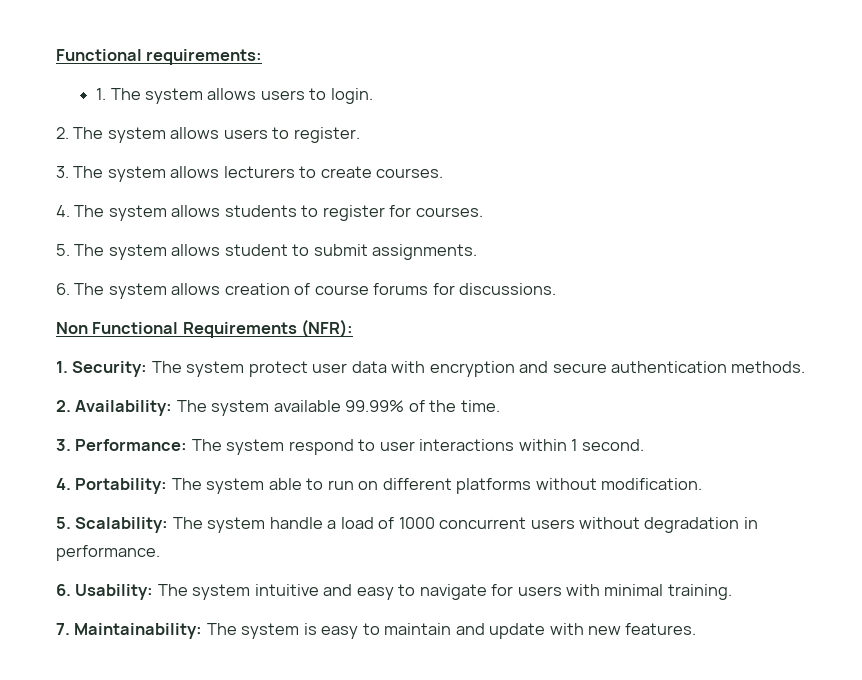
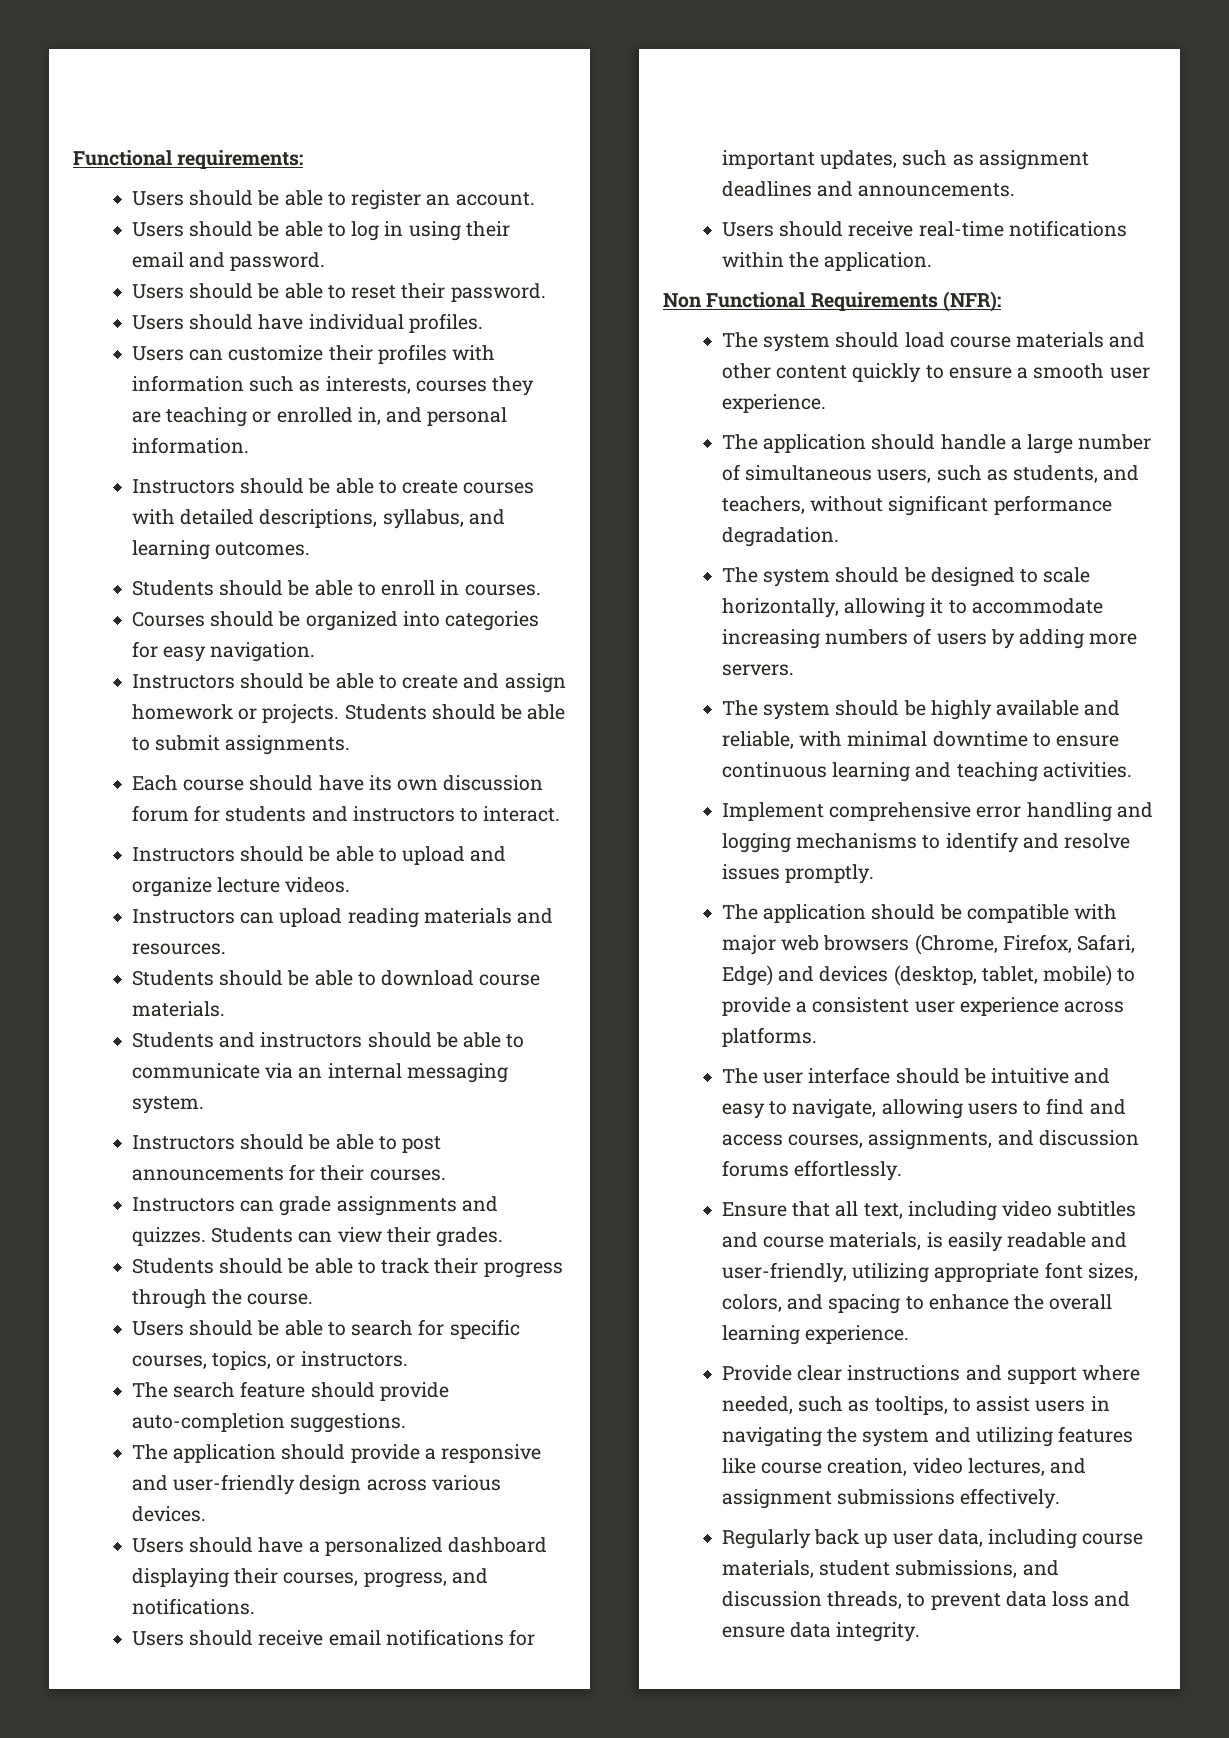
- 1. The system allows users to login.
- 2. The system allows users to register.
- 3. The system allows lecturers to create courses.
- 4. The system allows students to register for courses.
- 5. The system allows student to submit assignments.
- 6. The system allows creation of course forums for discussions.
+ Users should be able to register an account.
+ Users should be able to log in using their email and password.
+ Users should be able to reset their password.
+ Users should have individual profiles.
+ Users can customize their profiles with information such as interests, courses they are teaching or enrolled in, and personal information.
+ Instructors should be able to create courses with detailed descriptions, syllabus, and learning outcomes.
+ Students should be able to enroll in courses.
+ Courses should be organized into categories for easy navigation.
+ Instructors should be able to create and assign homework or projects. Students should be able to submit assignments.
+ Each course should have its own discussion forum for students and instructors to interact.
+ Instructors should be able to upload and organize lecture videos.
+ Instructors can upload reading materials and resources.
+ Students should be able to download course materials.
+ Students and instructors should be able to communicate via an internal messaging system.
+ Instructors should be able to post announcements for their courses.
+ Instructors can grade assignments and quizzes. Students can view their grades.
+ Students should be able to track their progress through the course.
+ Users should be able to search for specific courses, topics, or instructors.
+ The search feature should provide auto-completion suggestions.
+ The application should provide a responsive and user-friendly design across various devices.
+ Users should have a personalized dashboard displaying their courses, progress, and notifications.
+ Users should receive email notifications for important updates, such as assignment deadlines and announcements.
+ Users should receive real-time notifications within the application.
  Non Functional Requirements (NFR):
- 1. Security: The system protect user data with encryption and secure authentication methods.
- 2. Availability: The system available 99.99% of the time.
- 3. Performance: The system respond to user interactions within 1 second.
- 4. Portability: The system able to run on different platforms without modification.
- 5. Scalability: The system handle a load of 1000 concurrent users without degradation in performance.
- 6. Usability: The system intuitive and easy to navigate for users with minimal training.
- 7. Maintainability: The system is easy to maintain and update with new features.
+ The system should load course materials and other content quickly to ensure a smooth user experience.
+ The application should handle a large number of simultaneous users, such as students, and teachers, without significant performance degradation.
+ The system should be designed to scale horizontally, allowing it to accommodate increasing numbers of users by adding more servers.
+ The system should be highly available and reliable, with minimal downtime to ensure continuous learning and teaching activities.
+ Implement comprehensive error handling and logging mechanisms to identify and resolve issues promptly.
+ The application should be compatible with major web browsers (Chrome, Firefox, Safari, Edge) and devices (desktop, tablet, mobile) to provide a consistent user experience across platforms.
+ The user interface should be intuitive and easy to navigate, allowing users to find and access courses, assignments, and discussion forums effortlessly.
+ Ensure that all text, including video subtitles and course materials, is easily readable and user-friendly, utilizing appropriate font sizes, colors, and spacing to enhance the overall learning experience.
+ Provide clear instructions and support where needed, such as tooltips, to assist users in navigating the system and utilizing features like course creation, video lectures, and assignment submissions effectively.
+ Regularly back up user data, including course materials, student submissions, and discussion threads, to prevent data loss and ensure data integrity.

